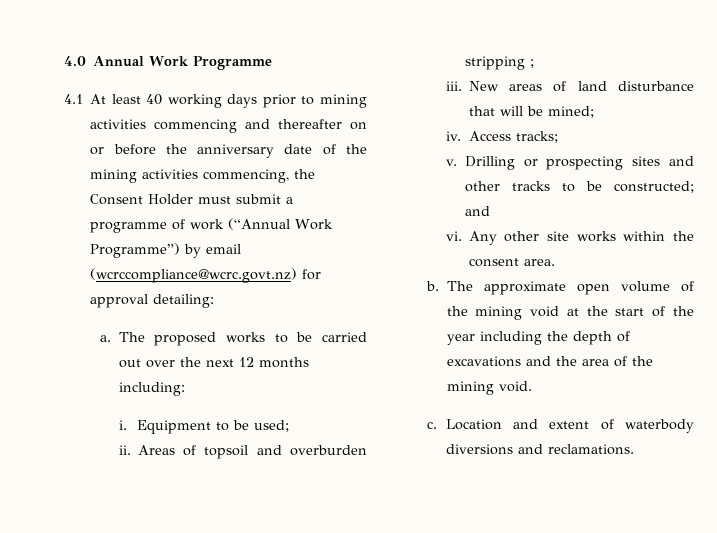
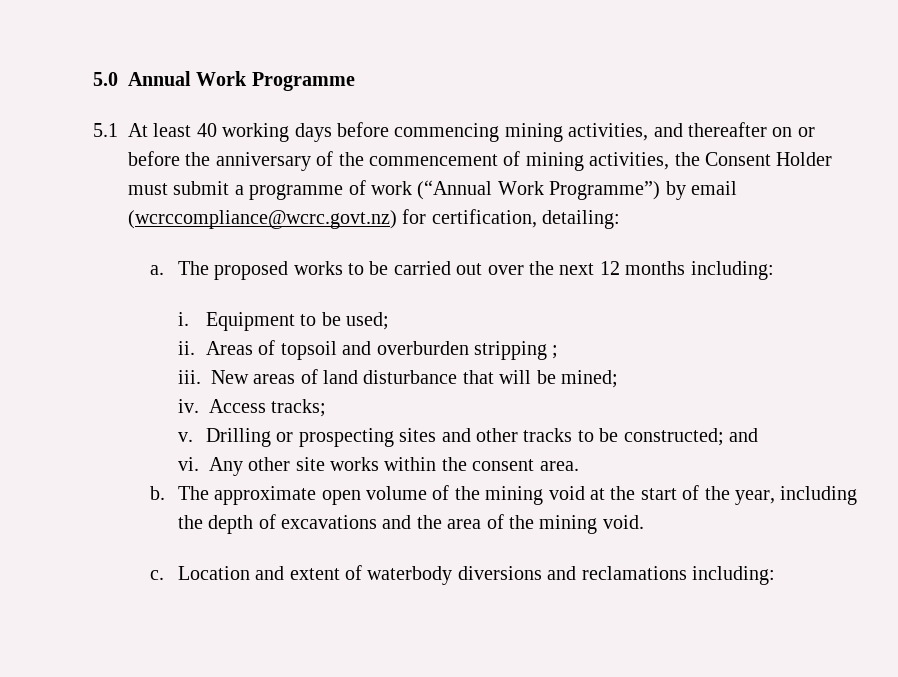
- 4.0 Annual Work Programme
+ 5.0 Annual Work Programme
- 4.1 At least 40 working days prior to mining activities commencing and thereafter on or before the anniversary date of the mining activities commencing, the Consent Holder must submit a programme of work (“Annual Work Programme”) by email (wcrccompliance@wcrc.govt.nz) for approval detailing:
+ 5.1 At least 40 working days before commencing mining activities, and thereafter on or before the anniversary of the commencement of mining activities, the Consent Holder must submit a programme of work (“Annual Work Programme”) by email (wcrccompliance@wcrc.govt.nz) for certification, detailing:
- The approximate open volume of the mining void at the start of the year including the depth of excavations and the area of the mining void.
+ The approximate open volume of the mining void at the start of the year, including the depth of excavations and the area of the mining void.
- Location and extent of waterbody diversions and reclamations.
+ Location and extent of waterbody diversions and reclamations including:

